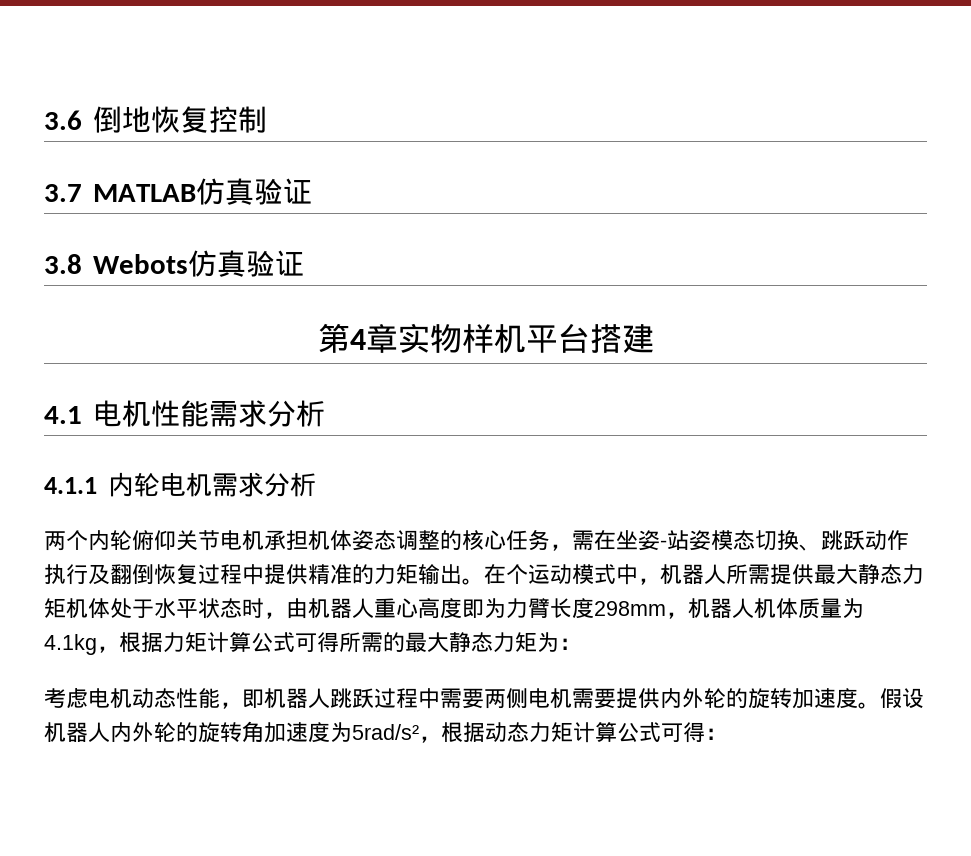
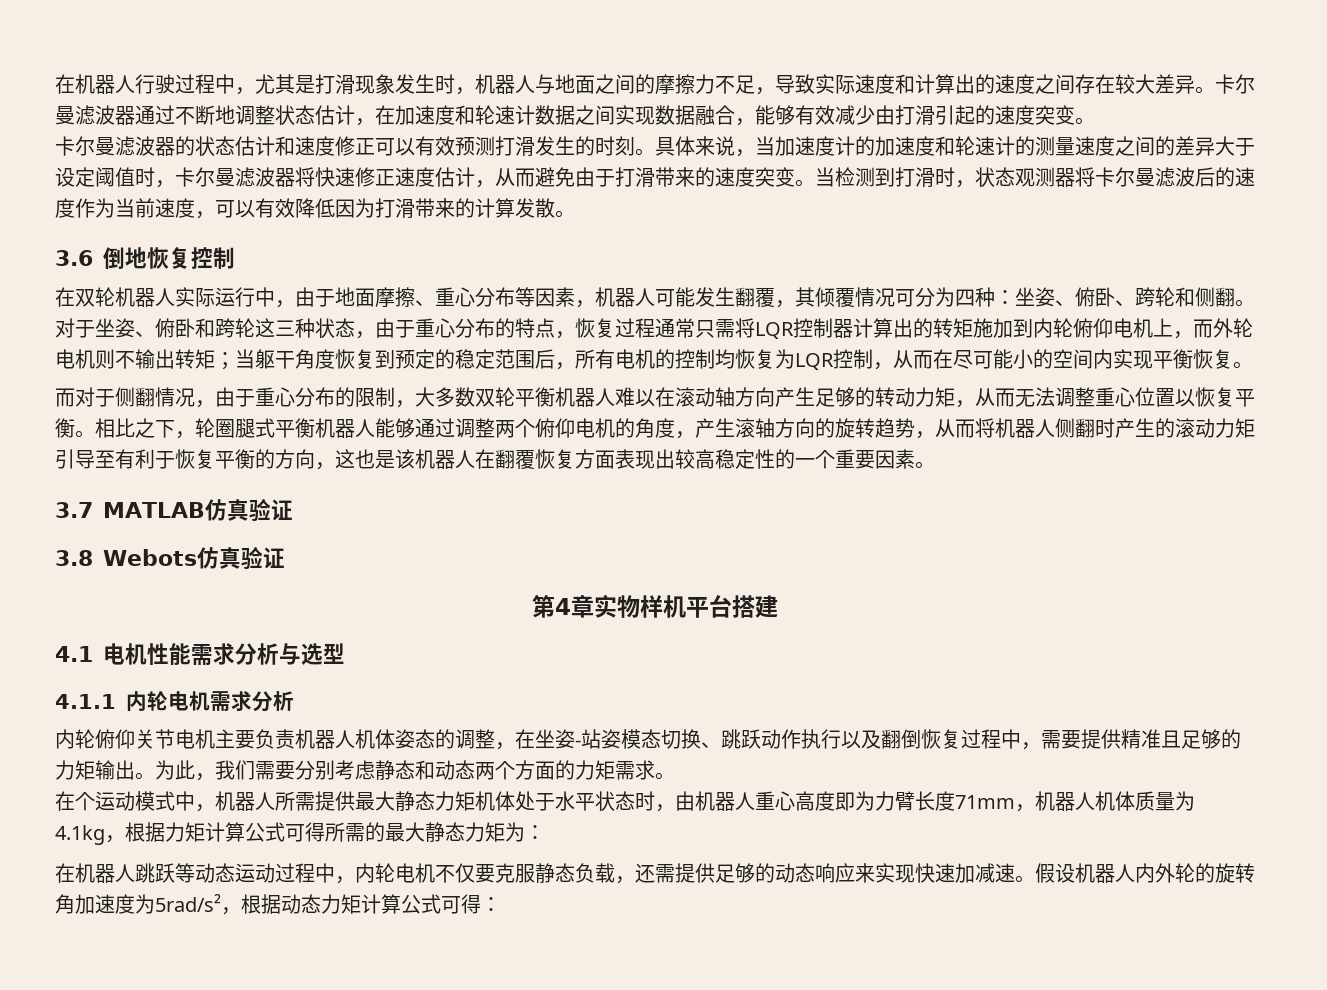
+ 在机器人行驶过程中，尤其是打滑现象发生时，机器人与地面之间的摩擦力不足，导致实际速度和计算出的速度之间存在较大差异。卡尔曼滤波器通过不断地调整状态估计，在加速度和轮速计数据之间实现数据融合，能够有效减少由打滑引起的速度突变。
+ 卡尔曼滤波器的状态估计和速度修正可以有效预测打滑发生的时刻。具体来说，当加速度计的加速度和轮速计的测量速度之间的差异大于设定阈值时，卡尔曼滤波器将快速修正速度估计，从而避免由于打滑带来的速度突变。当检测到打滑时，状态观测器将卡尔曼滤波后的速度作为当前速度，可以有效降低因为打滑带来的计算发散。
  3.6倒地恢复控制
+ 在双轮机器人实际运行中，由于地面摩擦、重心分布等因素，机器人可能发生翻覆，其倾覆情况可分为四种：坐姿、俯卧、跨轮和侧翻。对于坐姿、俯卧和跨轮这三种状态，由于重心分布的特点，恢复过程通常只需将LQR控制器计算出的转矩施加到内轮俯仰电机上，而外轮电机则不输出转矩；当躯干角度恢复到预定的稳定范围后，所有电机的控制均恢复为LQR控制，从而在尽可能小的空间内实现平衡恢复。
+ 而对于侧翻情况，由于重心分布的限制，大多数双轮平衡机器人难以在滚动轴方向产生足够的转动力矩，从而无法调整重心位置以恢复平衡。相比之下，轮圈腿式平衡机器人能够通过调整两个俯仰电机的角度，产生滚轴方向的旋转趋势，从而将机器人侧翻时产生的滚动力矩引导至有利于恢复平衡的方向，这也是该机器人在翻覆恢复方面表现出较高稳定性的一个重要因素。
- 4.1电机性能需求分析
+ 4.1电机性能需求分析与选型
- 两个内轮俯仰关节电机承担机体姿态调整的核心任务，需在坐姿-站姿模态切换、跳跃动作执行及翻倒恢复过程中提供精准的力矩输出。在个运动模式中，机器人所需提供最大静态力矩机体处于水平状态时，由机器人重心高度即为力臂长度298mm，机器人机体质量为4.1kg，根据力矩计算公式可得所需的最大静态力矩为：
+ 内轮俯仰关节电机主要负责机器人机体姿态的调整，在坐姿-站姿模态切换、跳跃动作执行以及翻倒恢复过程中，需要提供精准且足够的力矩输出。为此，我们需要分别考虑静态和动态两个方面的力矩需求。
+ 在个运动模式中，机器人所需提供最大静态力矩机体处于水平状态时，由机器人重心高度即为力臂长度71mm，机器人机体质量为4.1kg，根据力矩计算公式可得所需的最大静态力矩为：
- 考虑电机动态性能，即机器人跳跃过程中需要两侧电机需要提供内外轮的旋转加速度。
+ 在机器人跳跃等动态运动过程中，内轮电机不仅要克服静态负载，还需提供足够的动态响应来实现快速加减速。

